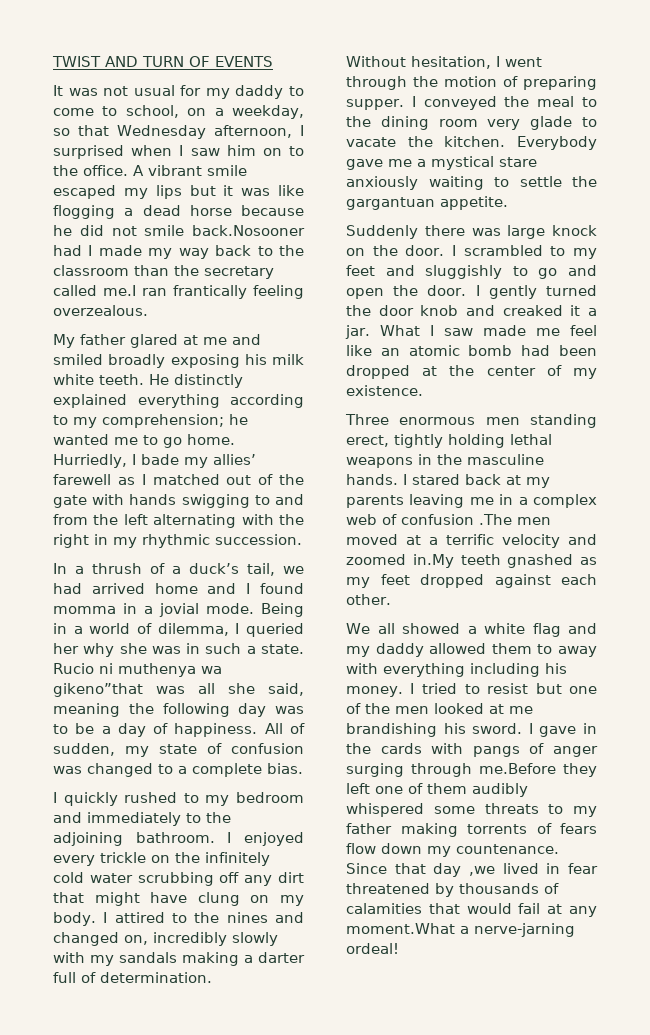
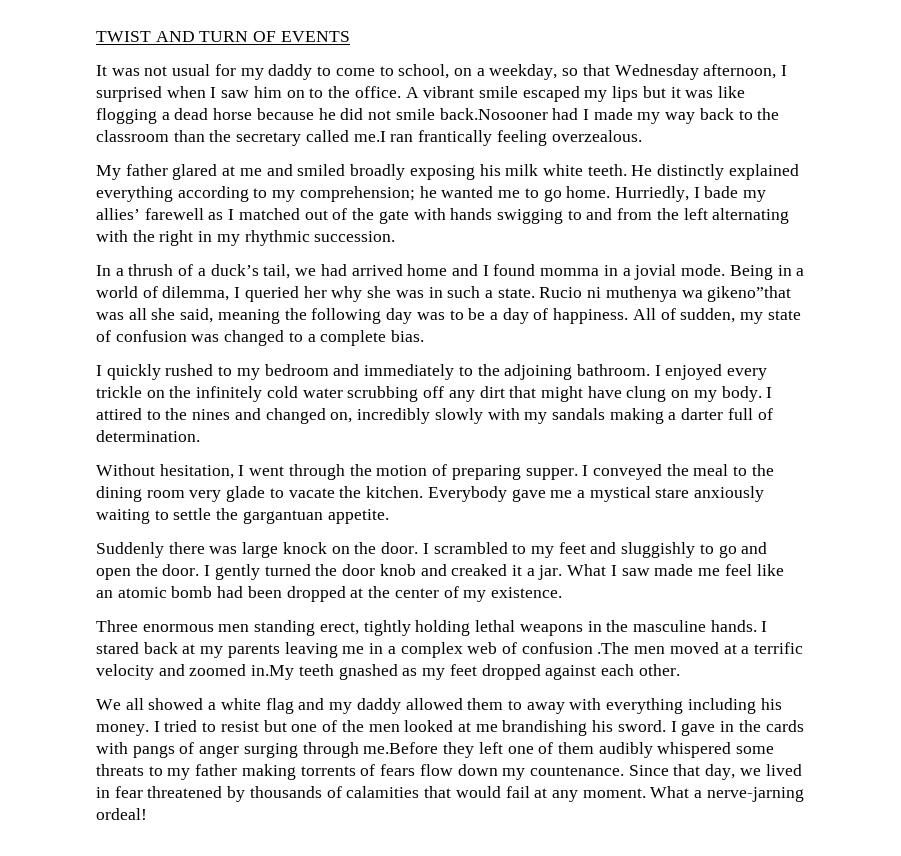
- Since that day ,we lived in fear threatened by thousands of calamities that would fail at any moment.What a nerve-jarning ordeal!
+ Since that day, we lived in fear threatened by thousands of calamities that would fail at any moment. What a nerve-jarning ordeal!

